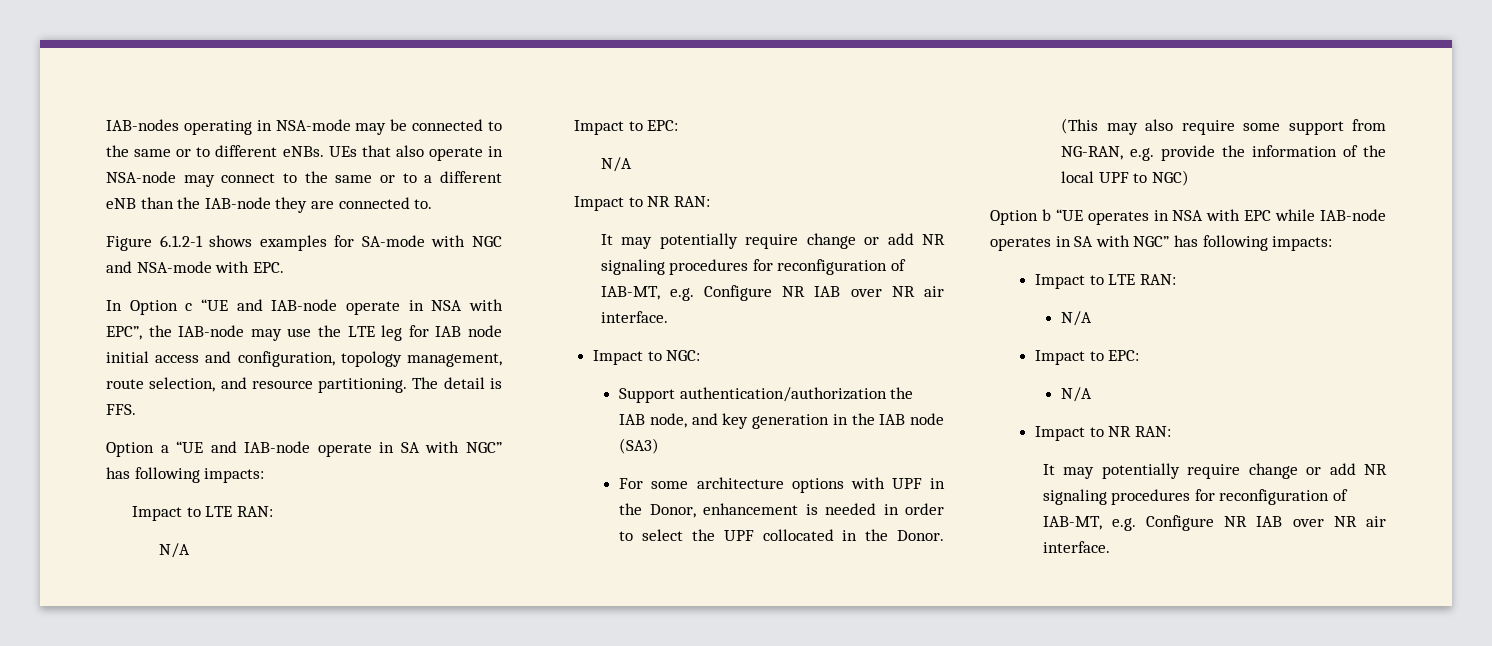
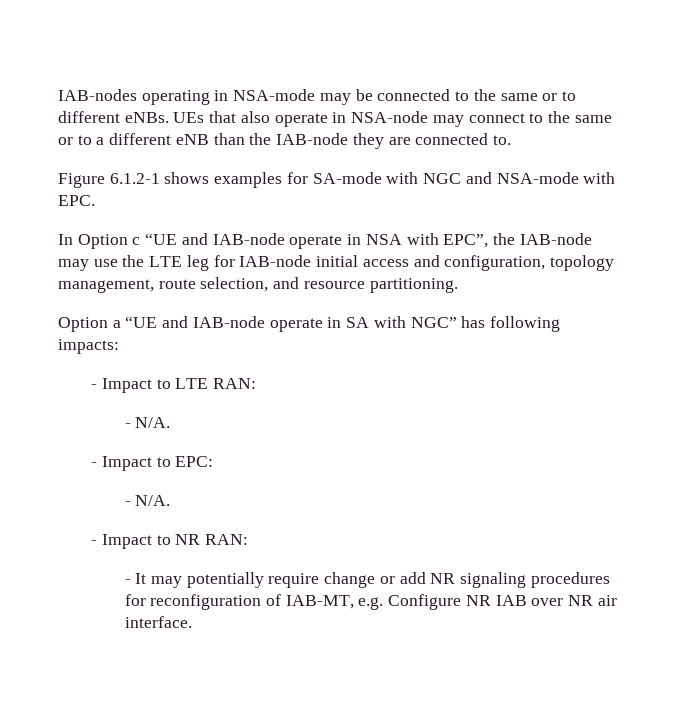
- In Option c “UE and IAB-node operate in NSA with EPC”, the IAB-node may use the LTE leg for IAB node initial access and configuration, topology management, route selection, and resource partitioning. The detail is FFS.
+ In Option c “UE and IAB-node operate in NSA with EPC”, the IAB-node may use the LTE leg for IAB-node initial access and configuration, topology management, route selection, and resource partitioning.
  Option a “UE and IAB-node operate in SA with NGC” has following impacts:
- Impact to LTE RAN:
- N/A
- Impact to EPC:
- N/A
- Impact to NR RAN:
- It may potentially require change or add NR signaling procedures for reconfiguration of IAB-MT, e.g. Configure NR IAB over NR air interface.
+ - Impact to LTE RAN:
+ - N/A.
+ - Impact to EPC:
+ - N/A.
+ - Impact to NR RAN:
+ - It may potentially require change or add NR signaling procedures for reconfiguration of IAB-MT, e.g. Configure NR IAB over NR air interface.
- Impact to NGC:
- Support authentication/authorization the IAB node, and key generation in the IAB node (SA3)
- For some architecture options with UPF in the Donor, enhancement is needed in order to select the UPF collocated in the Donor. (This may also require some support from NG-RAN, e.g. provide the information of the local UPF to NGC)
- Option b “UE operates in NSA with EPC while IAB-node operates in SA with NGC” has following impacts:
- Impact to LTE RAN:
- N/A
- Impact to EPC:
- N/A
- Impact to NR RAN:
- It may potentially require change or add NR signaling procedures for reconfiguration of IAB-MT, e.g. Configure NR IAB over NR air interface.

